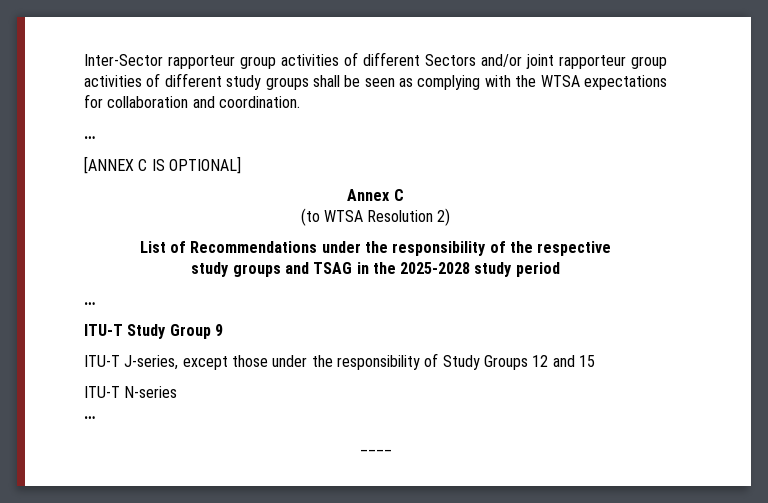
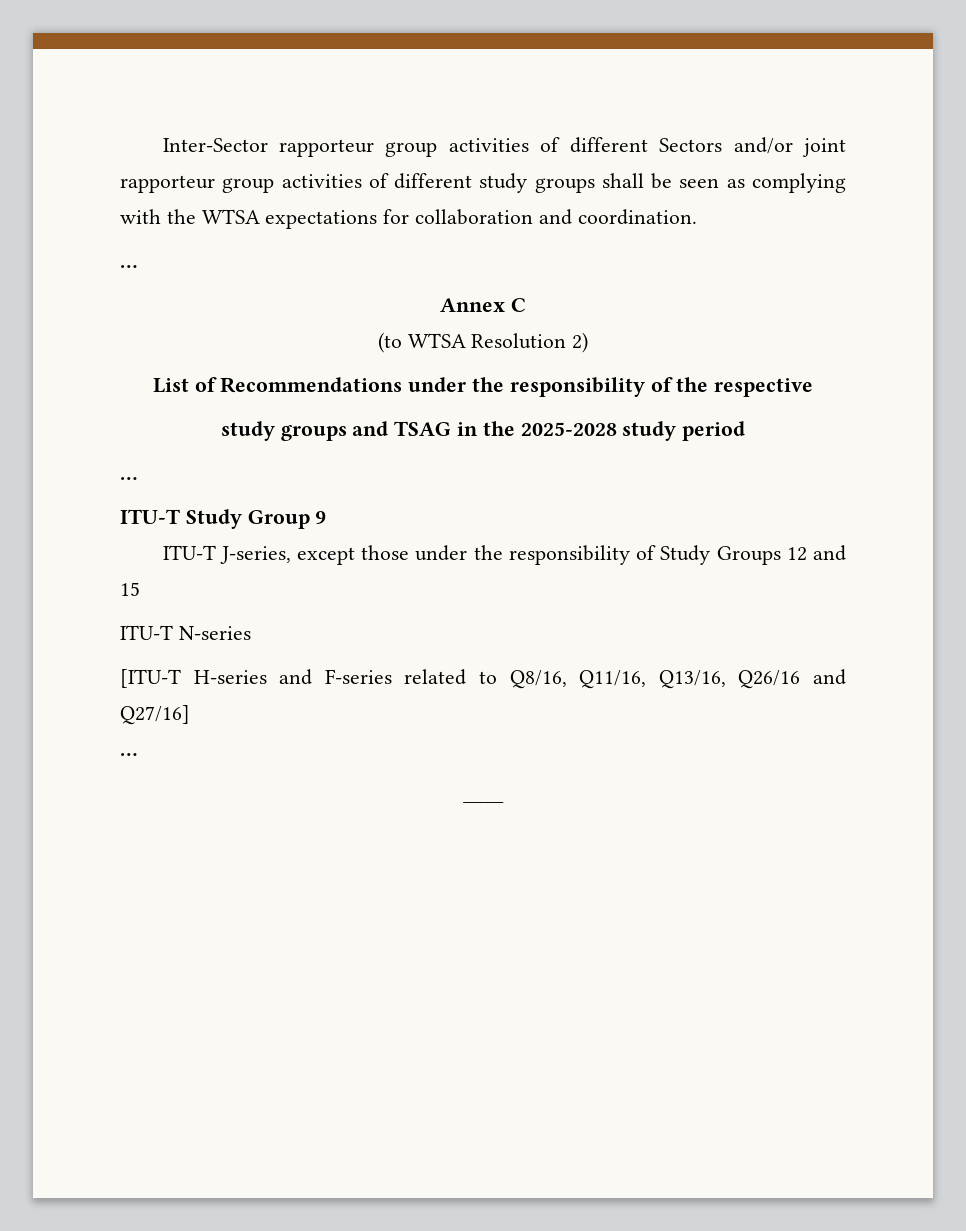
- [ANNEX C IS OPTIONAL]
+ [ITU-T H-series and F-series related to Q8/16, Q11/16, Q13/16, Q26/16 and Q27/16]

